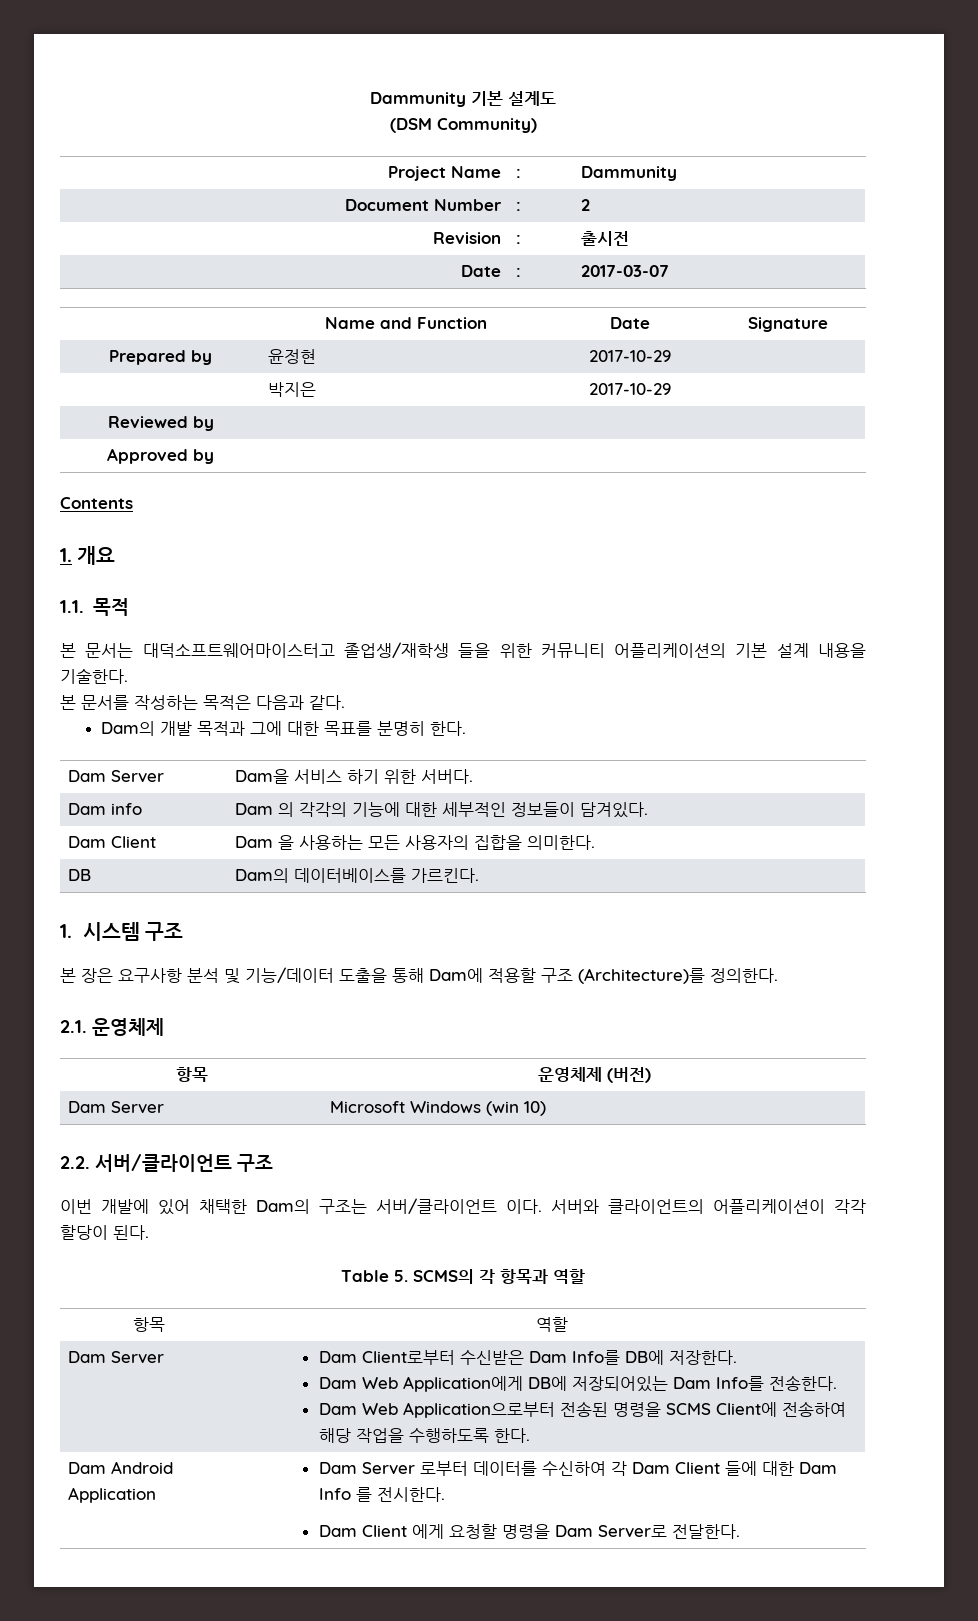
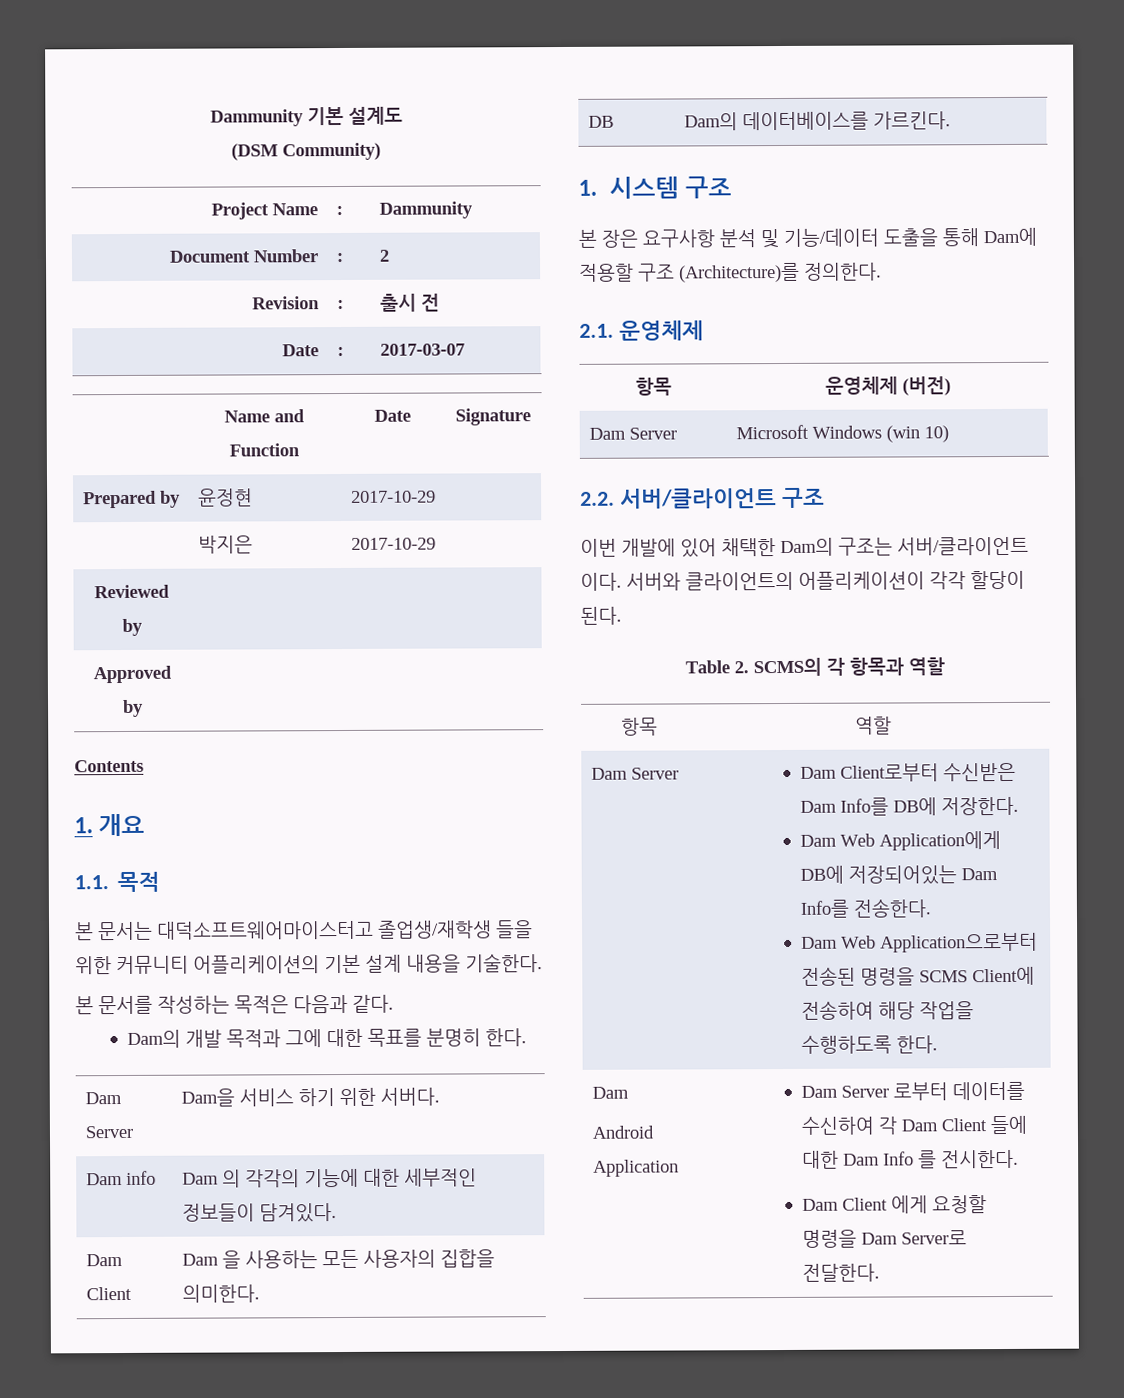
- Revision | : | 출시전
+ Revision | : | 출시 전
- Table 5. SCMS의 각 항목과 역할
+ Table 2. SCMS의 각 항목과 역할
  Dam Server | Dam Client로부터 수신받은 Dam Info를 DB에 저장한다.
  Dam Web Application에게 DB에 저장되어있는 Dam Info를 전송한다.
  Dam Web Application으로부터 전송된 명령을 SCMS Client에 전송하여 해당 작업을 수행하도록 한다.
- Dam Android Application | Dam Server 로부터 데이터를 수신하여 각 Dam Client 들에 대한 Dam Info 를 전시한다.
+ Dam
+ Android Application | Dam Server 로부터 데이터를 수신하여 각 Dam Client 들에 대한 Dam Info 를 전시한다.

